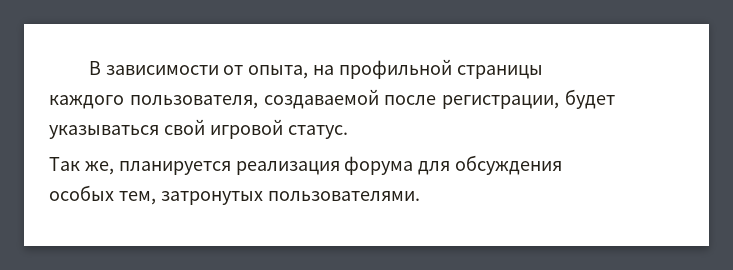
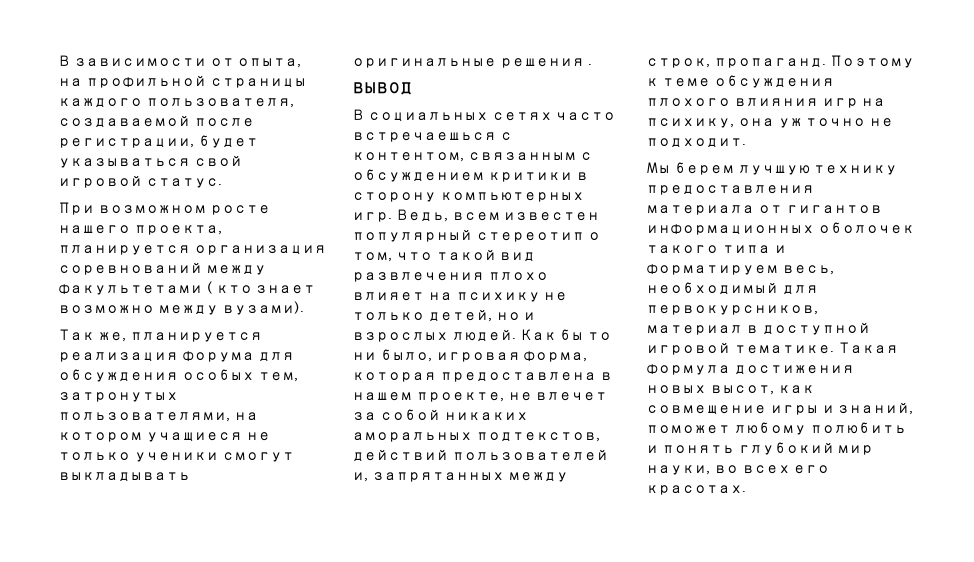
+ При возможном росте нашего проекта, планируется организация соревнований между факультетами ( кто знает возможно между вузами).
- Так же, планируется реализация форума для обсуждения особых тем, затронутых пользователями.
+ Так же, планируется реализация форума для обсуждения особых тем, затронутых пользователями, на котором учащиеся не только ученики смогут выкладывать оригинальные решения .
+ ВЫВОД
+ В социальных сетях часто встречаешься с контентом, связанным с обсуждением критики в сторону компьютерных игр. Ведь, всем известен популярный стереотип о том, что такой вид развлечения плохо влияет на психику не только детей, но и взрослых людей. Как бы то ни было, игровая форма, которая предоставлена в нашем проекте, не влечет за собой никаких аморальных подтекстов, действий пользователей и, запрятанных между строк, пропаганд. Поэтому к теме обсуждения плохого влияния игр на психику, она уж точно не подходит.
+ Мы берем лучшую технику предоставления материала от гигантов информационных оболочек такого типа и форматируем весь, необходимый для первокурсников, материал в доступной игровой тематике. Такая формула достижения новых высот, как совмещение игры и знаний, поможет любому полюбить и понять глубокий мир науки, во всех его красотах.

